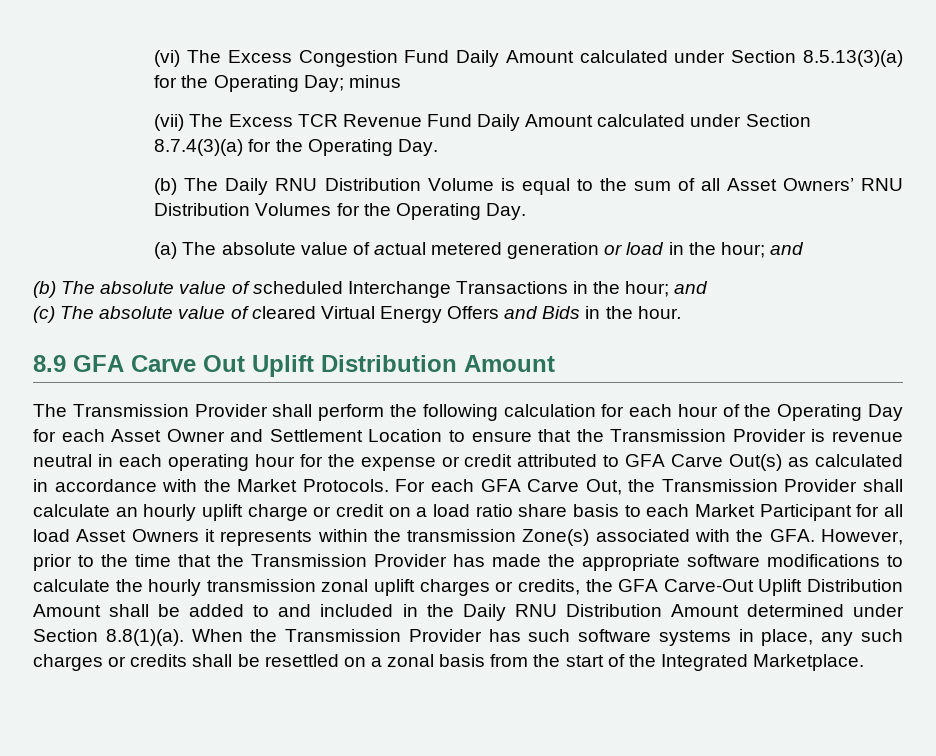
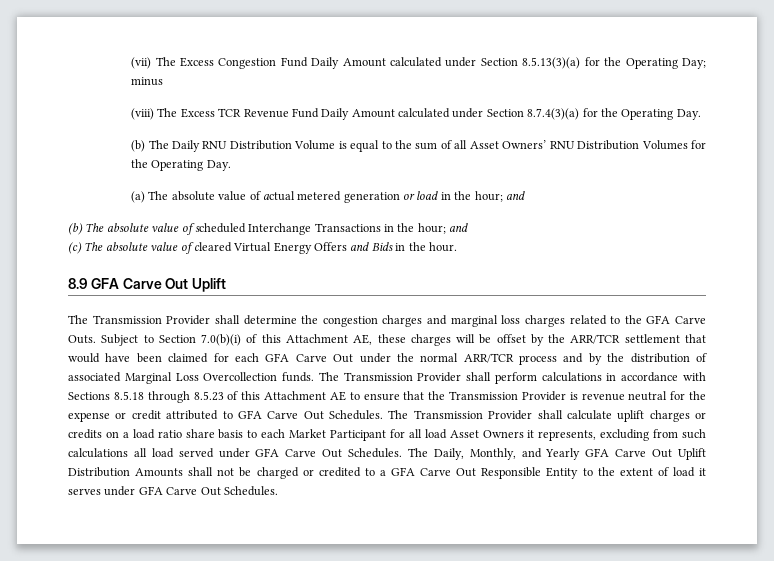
- (vi) The Excess Congestion Fund Daily Amount calculated under Section 8.5.13(3)(a) for the Operating Day; minus
+ (vii) The Excess Congestion Fund Daily Amount calculated under Section 8.5.13(3)(a) for the Operating Day; minus
- (vii) The Excess TCR Revenue Fund Daily Amount calculated under Section 8.7.4(3)(a) for the Operating Day.
+ (viii) The Excess TCR Revenue Fund Daily Amount calculated under Section 8.7.4(3)(a) for the Operating Day.
- 8.9 GFA Carve Out Uplift Distribution Amount
- The Transmission Provider shall perform the following calculation for each hour of the Operating Day for each Asset Owner and Settlement Location to ensure that the Transmission Provider is revenue neutral in each operating hour for the expense or credit attributed to GFA Carve Out(s) as calculated in accordance with the Market Protocols. For each GFA Carve Out, the Transmission Provider shall calculate an hourly uplift charge or credit on a load ratio share basis to each Market Participant for all load Asset Owners it represents within the transmission Zone(s) associated with the GFA. However, prior to the time that the Transmission Provider has made the appropriate software modifications to calculate the hourly transmission zonal uplift charges or credits, the GFA Carve-Out Uplift Distribution Amount shall be added to and included in the Daily RNU Distribution Amount determined under Section 8.8(1)(a). When the Transmission Provider has such software systems in place, any such charges or credits shall be resettled on a zonal basis from the start of the Integrated Marketplace.
+ 8.9 GFA Carve Out Uplift
+ The Transmission Provider shall determine the congestion charges and marginal loss charges related to the GFA Carve Outs. Subject to Section 7.0(b)(i) of this Attachment AE, these charges will be offset by the ARR/TCR settlement that would have been claimed for each GFA Carve Out under the normal ARR/TCR process and by the distribution of associated Marginal Loss Overcollection funds. The Transmission Provider shall perform calculations in accordance with Sections 8.5.18 through 8.5.23 of this Attachment AE to ensure that the Transmission Provider is revenue neutral for the expense or credit attributed to GFA Carve Out Schedules. The Transmission Provider shall calculate uplift charges or credits on a load ratio share basis to each Market Participant for all load Asset Owners it represents, excluding from such calculations all load served under GFA Carve Out Schedules. The Daily, Monthly, and Yearly GFA Carve Out Uplift Distribution Amounts shall not be charged or credited to a GFA Carve Out Responsible Entity to the extent of load it serves under GFA Carve Out Schedules.

